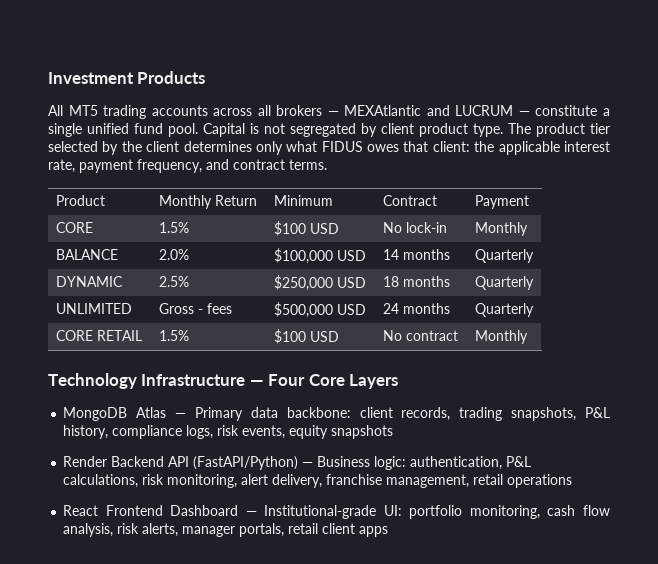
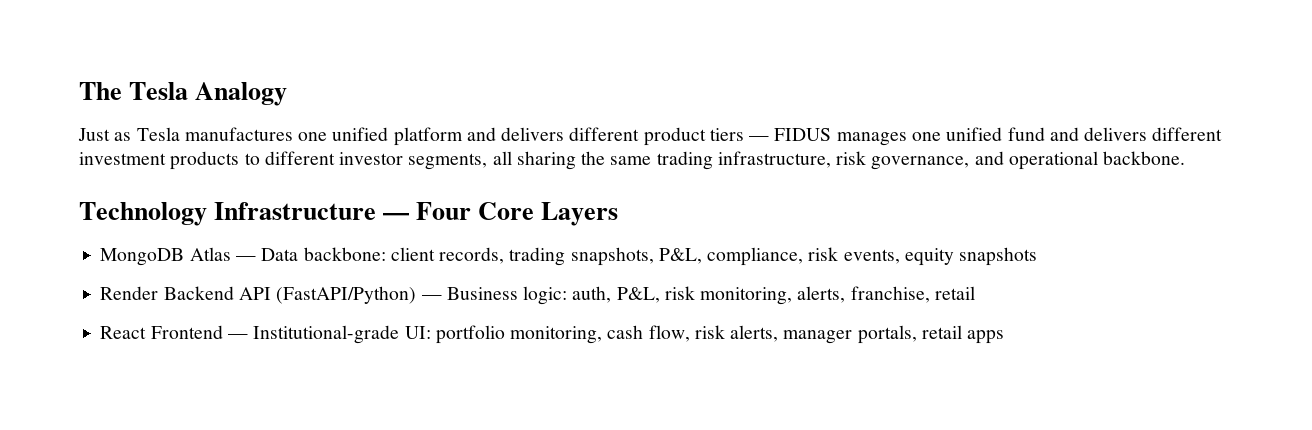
- Investment Products
- All MT5 trading accounts across all brokers — MEXAtlantic and LUCRUM — constitute a single unified fund pool. Capital is not segregated by client product type. The product tier selected by the client determines only what FIDUS owes that client: the applicable interest rate, payment frequency, and contract terms.
- Product | Monthly Return | Minimum | Contract | Payment
- CORE | 1.5% | $100 USD | No lock-in | Monthly
- BALANCE | 2.0% | $100,000 USD | 14 months | Quarterly
- DYNAMIC | 2.5% | $250,000 USD | 18 months | Quarterly
- UNLIMITED | Gross - fees | $500,000 USD | 24 months | Quarterly
- CORE RETAIL | 1.5% | $100 USD | No contract | Monthly
+ The Tesla Analogy
+ Just as Tesla manufactures one unified platform and delivers different product tiers — FIDUS manages one unified fund and delivers different investment products to different investor segments, all sharing the same trading infrastructure, risk governance, and operational backbone.
- MongoDB Atlas — Primary data backbone: client records, trading snapshots, P&L history, compliance logs, risk events, equity snapshots
+ MongoDB Atlas — Data backbone: client records, trading snapshots, P&L, compliance, risk events, equity snapshots
- Render Backend API (FastAPI/Python) — Business logic: authentication, P&L calculations, risk monitoring, alert delivery, franchise management, retail operations
+ Render Backend API (FastAPI/Python) — Business logic: auth, P&L, risk monitoring, alerts, franchise, retail
- React Frontend Dashboard — Institutional-grade UI: portfolio monitoring, cash flow analysis, risk alerts, manager portals, retail client apps
+ React Frontend — Institutional-grade UI: portfolio monitoring, cash flow, risk alerts, manager portals, retail apps

